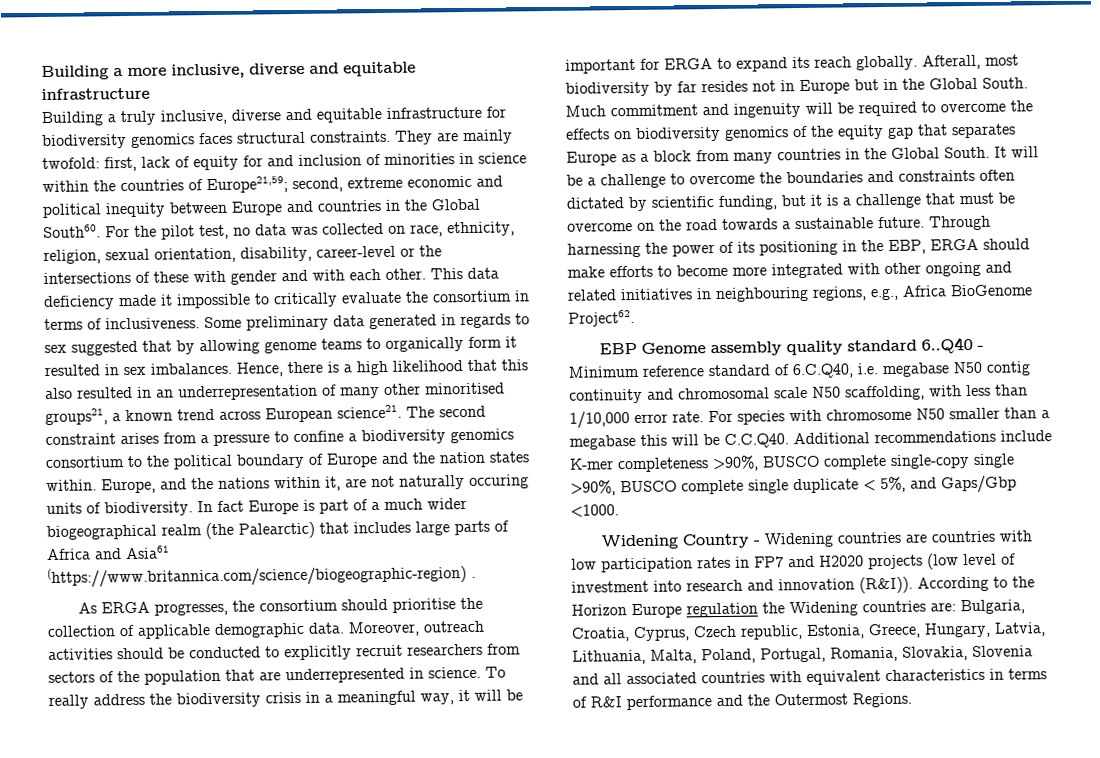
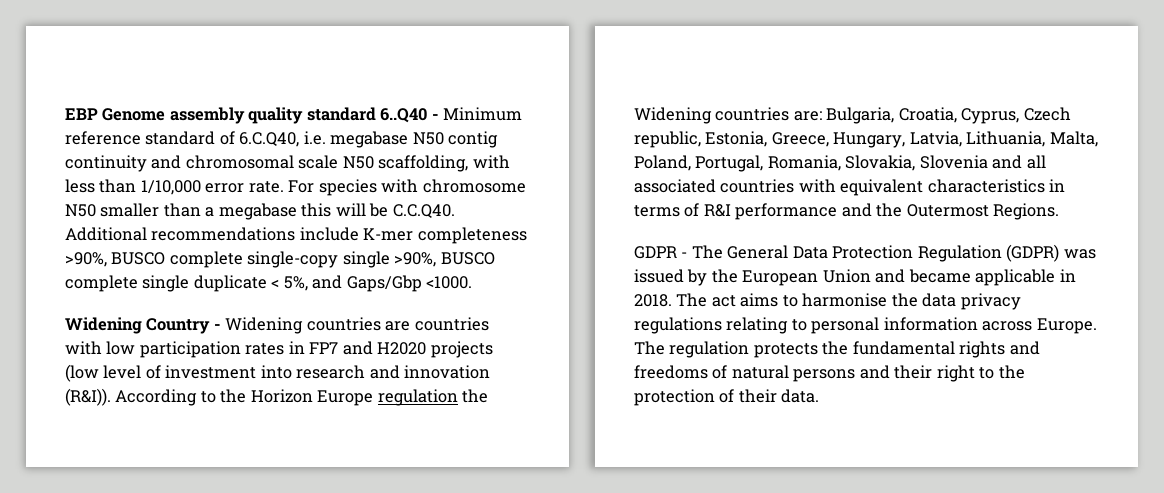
- Building a more inclusive, diverse and equitable infrastructure
- Building a truly inclusive, diverse and equitable infrastructure for biodiversity genomics faces structural constraints. They are mainly twofold: first, lack of equity for and inclusion of minorities in science within the countries of Europe21,59; second, extreme economic and political inequity between Europe and countries in the Global South60. For the pilot test, no data was collected on race, ethnicity, religion, sexual orientation, disability, career-level or the intersections of these with gender and with each other. This data deficiency made it impossible to critically evaluate the consortium in terms of inclusiveness. Some preliminary data generated in regards to sex suggested that by allowing genome teams to organically form it resulted in sex imbalances. Hence, there is a high likelihood that this also resulted in an underrepresentation of many other minoritised groups21, a known trend across European science21. The second constraint arises from a pressure to confine a biodiversity genomics consortium to the political boundary of Europe and the nation states within. Europe, and the nations within it, are not naturally occuring units of biodiversity. In fact Europe is part of a much wider biogeographical realm (the Palearctic) that includes large parts of Africa and Asia61 (https://www.britannica.com/science/biogeographic-region) .
- As ERGA progresses, the consortium should prioritise the collection of applicable demographic data. Moreover, outreach activities should be conducted to explicitly recruit researchers from sectors of the population that are underrepresented in science. To really address the biodiversity crisis in a meaningful way, it will be important for ERGA to expand its reach globally. Afterall, most biodiversity by far resides not in Europe but in the Global South. Much commitment and ingenuity will be required to overcome the effects on biodiversity genomics of the equity gap that separates Europe as a block from many countries in the Global South. It will be a challenge to overcome the boundaries and constraints often dictated by scientific funding, but it is a challenge that must be overcome on the road towards a sustainable future. Through harnessing the power of its positioning in the EBP, ERGA should make efforts to become more integrated with other ongoing and related initiatives in neighbouring regions, e.g., Africa BioGenome Project62.
+ GDPR - The General Data Protection Regulation (GDPR) was issued by the European Union and became applicable in 2018. The act aims to harmonise the data privacy regulations relating to personal information across Europe. The regulation protects the fundamental rights and freedoms of natural persons and their right to the protection of their data.

